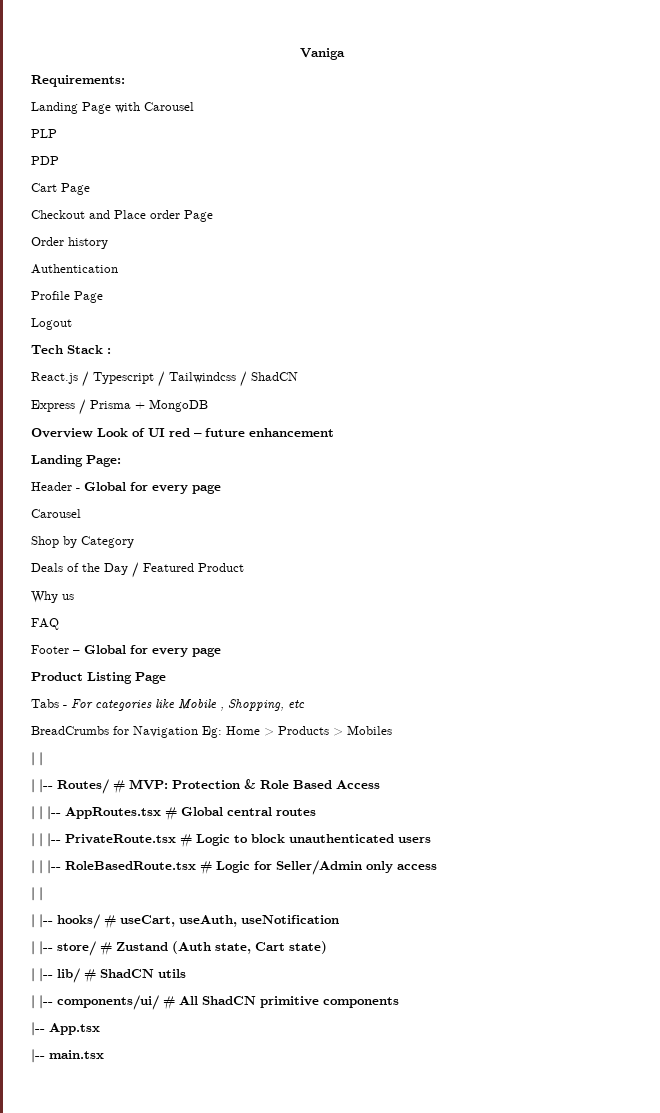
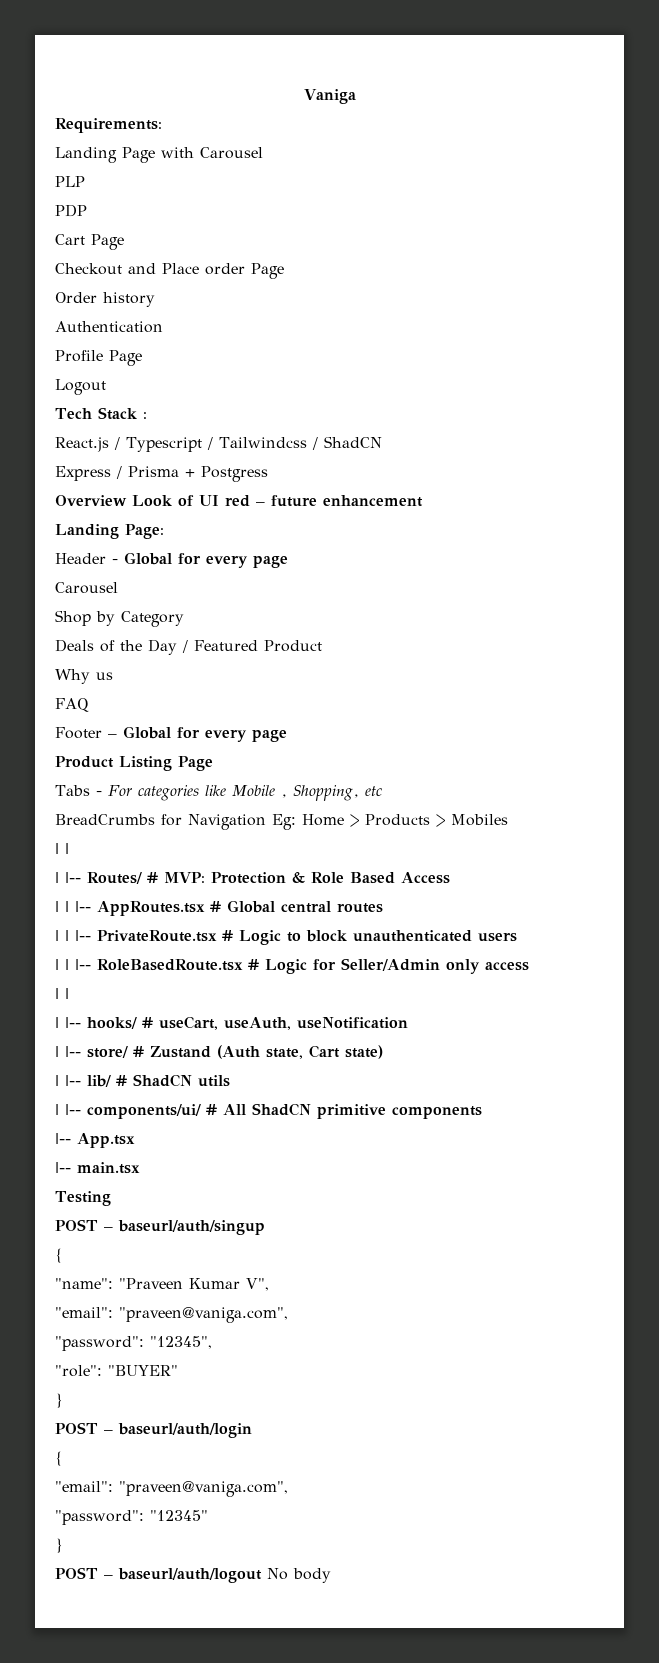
- Express / Prisma + MongoDB
+ Express / Prisma + Postgress
+ Testing
+ POST – baseurl/auth/singup
+ {
+ "name": "Praveen Kumar V",
+ "email": "praveen@vaniga.com",
+ "password": "12345",
+ "role": "BUYER"
+ }
+ POST – baseurl/auth/login
+ {
+ "email": "praveen@vaniga.com",
+ "password": "12345"
+ }
+ POST – baseurl/auth/logout No body

